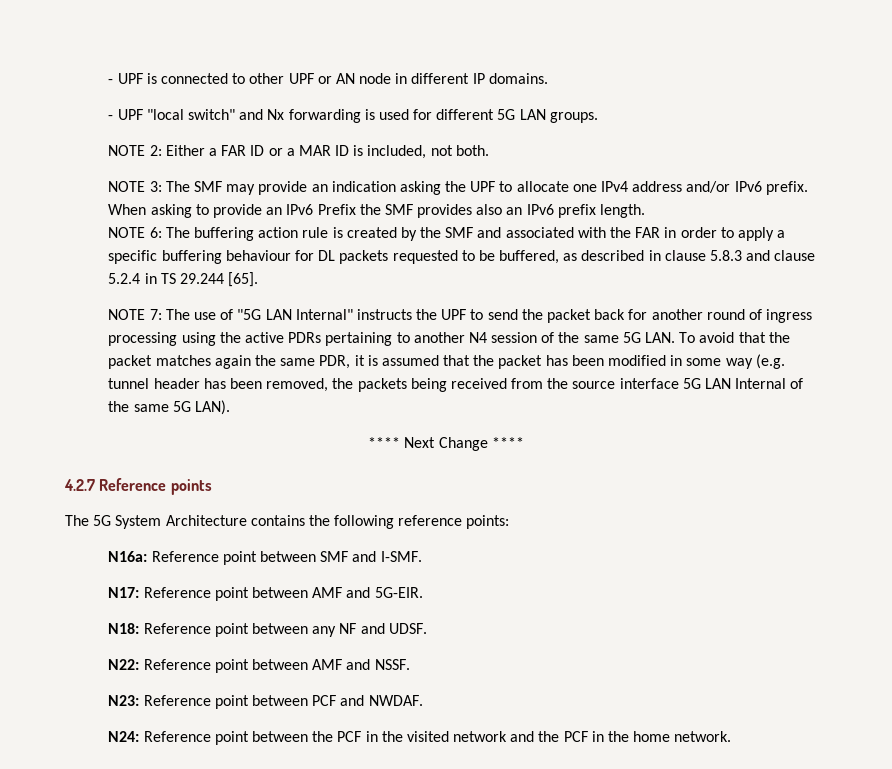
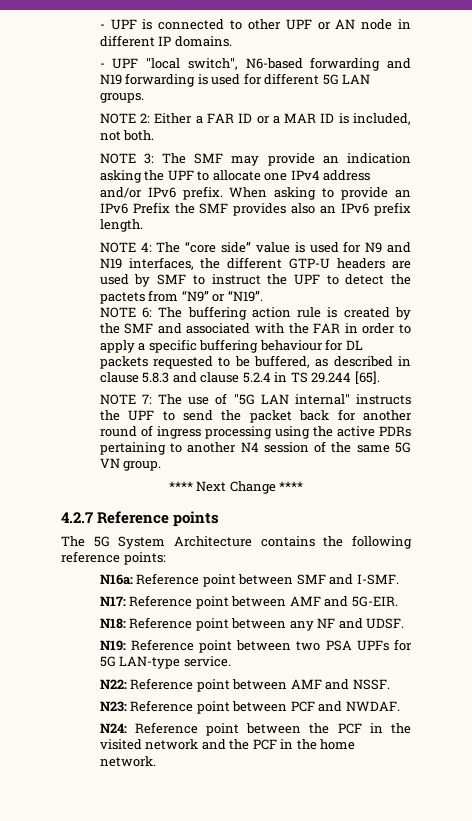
- - UPF "local switch" and Nx forwarding is used for different 5G LAN groups.
+ - UPF "local switch", N6-based forwarding and N19 forwarding is used for different 5G LAN groups.
+ NOTE 4: The “core side” value is used for N9 and N19 interfaces, the different GTP-U headers are used by SMF to instruct the UPF to detect the pactets from “N9” or “N19”.
- NOTE 7: The use of "5G LAN Internal" instructs the UPF to send the packet back for another round of ingress processing using the active PDRs pertaining to another N4 session of the same 5G LAN. To avoid that the packet matches again the same PDR, it is assumed that the packet has been modified in some way (e.g. tunnel header has been removed, the packets being received from the source interface 5G LAN Internal of the same 5G LAN).
+ NOTE 7: The use of "5G LAN internal" instructs the UPF to send the packet back for another round of ingress processing using the active PDRs pertaining to another N4 session of the same 5G VN group.
+ N19: Reference point between two PSA UPFs for 5G LAN-type service.

